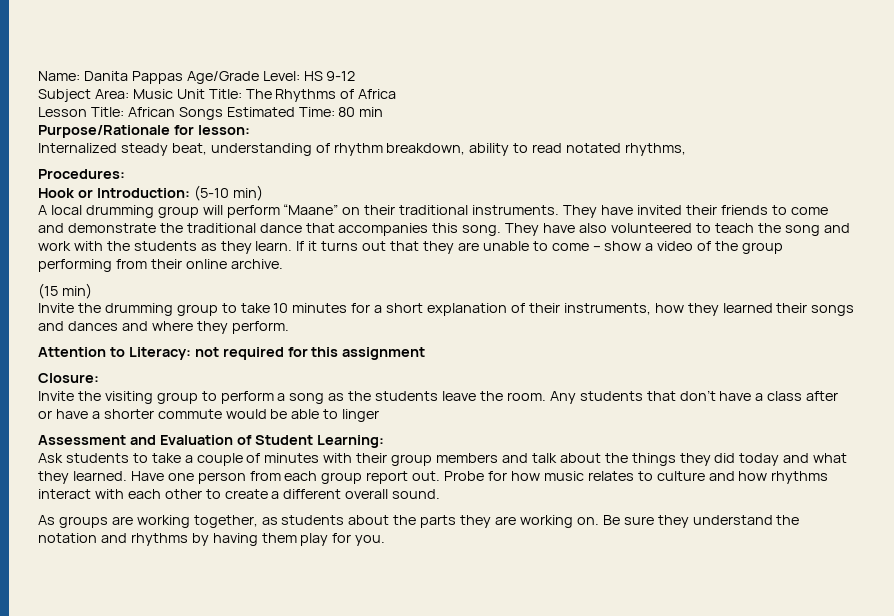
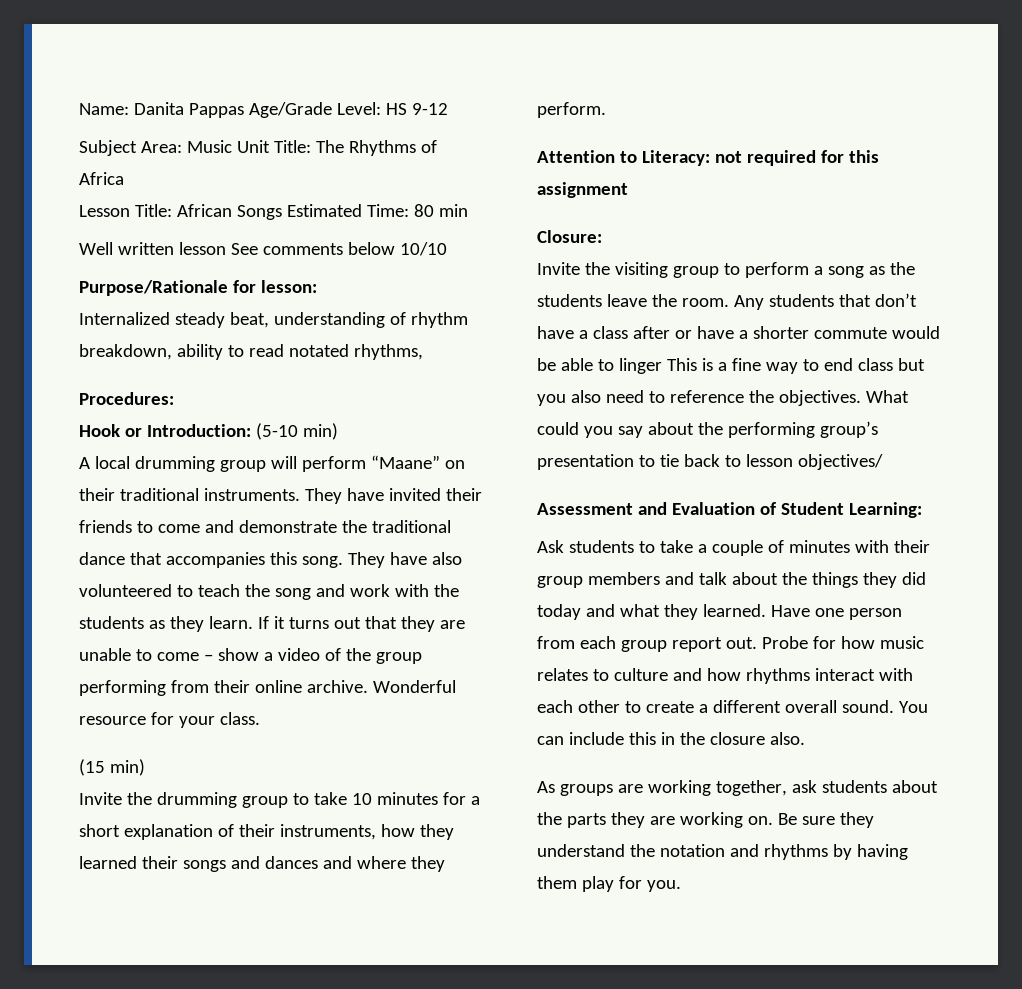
+ Well written lesson See comments below 10/10
+ Wonderful resource for your class.
- Any students that don’t have a class after or have a shorter commute would be able to linger
+ Any students that don’t have a class after or have a shorter commute would be able to linger This is a fine way to end class but you also need to reference the objectives. What could you say about the performing group’s presentation to tie back to lesson objectives/
+ You can include this in the closure also.
- As groups are working together, as students about the parts they are working on.
+ As groups are working together, ask students about the parts they are working on.

